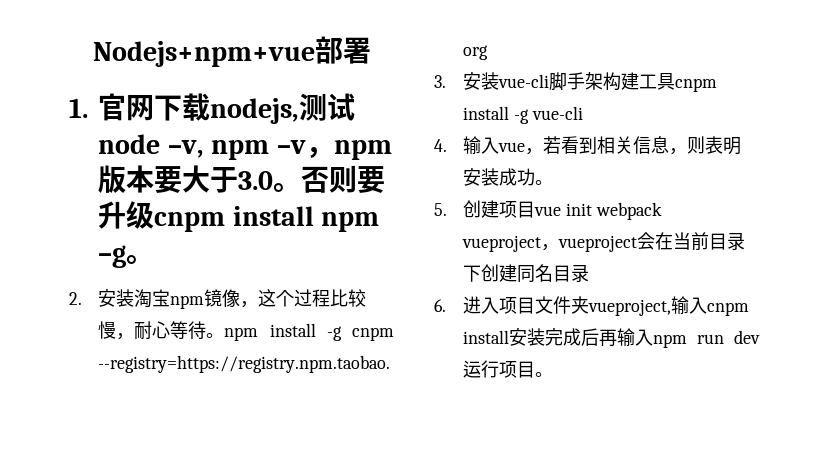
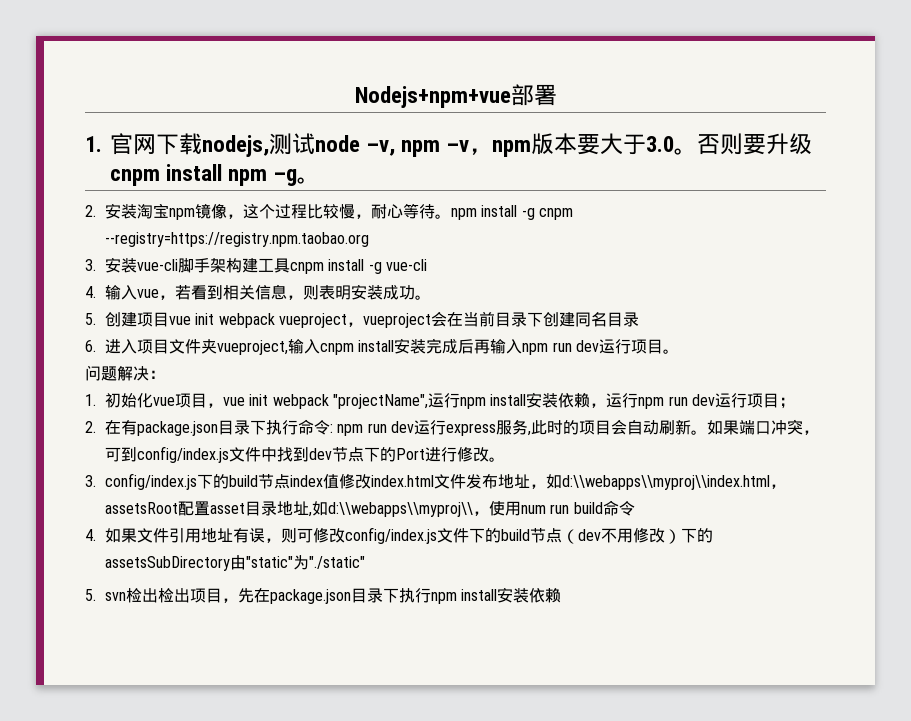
+ 问题解决：
+ 1.初始化vue项目，vue init webpack "projectName",运行npm install安装依赖，运行npm run dev运行项目；
+ 2.在有package.json目录下执行命令: npm run dev运行express服务,此时的项目会自动刷新。如果端口冲突，可到config/index.js文件中找到dev节点下的Port进行修改。
+ 3. config/index.js下的build节点index值修改index.html文件发布地址，如d:\\webapps\\myproj\\index.html，assetsRoot配置asset目录地址,如d:\\webapps\\myproj\\，使用num run build命令
+ 4.如果文件引用地址有误，则可修改config/index.js文件下的build节点（dev不用修改）下的assetsSubDirectory由"static"为"./static"
+ 5. svn检出检出项目，先在package.json目录下执行npm install安装依赖

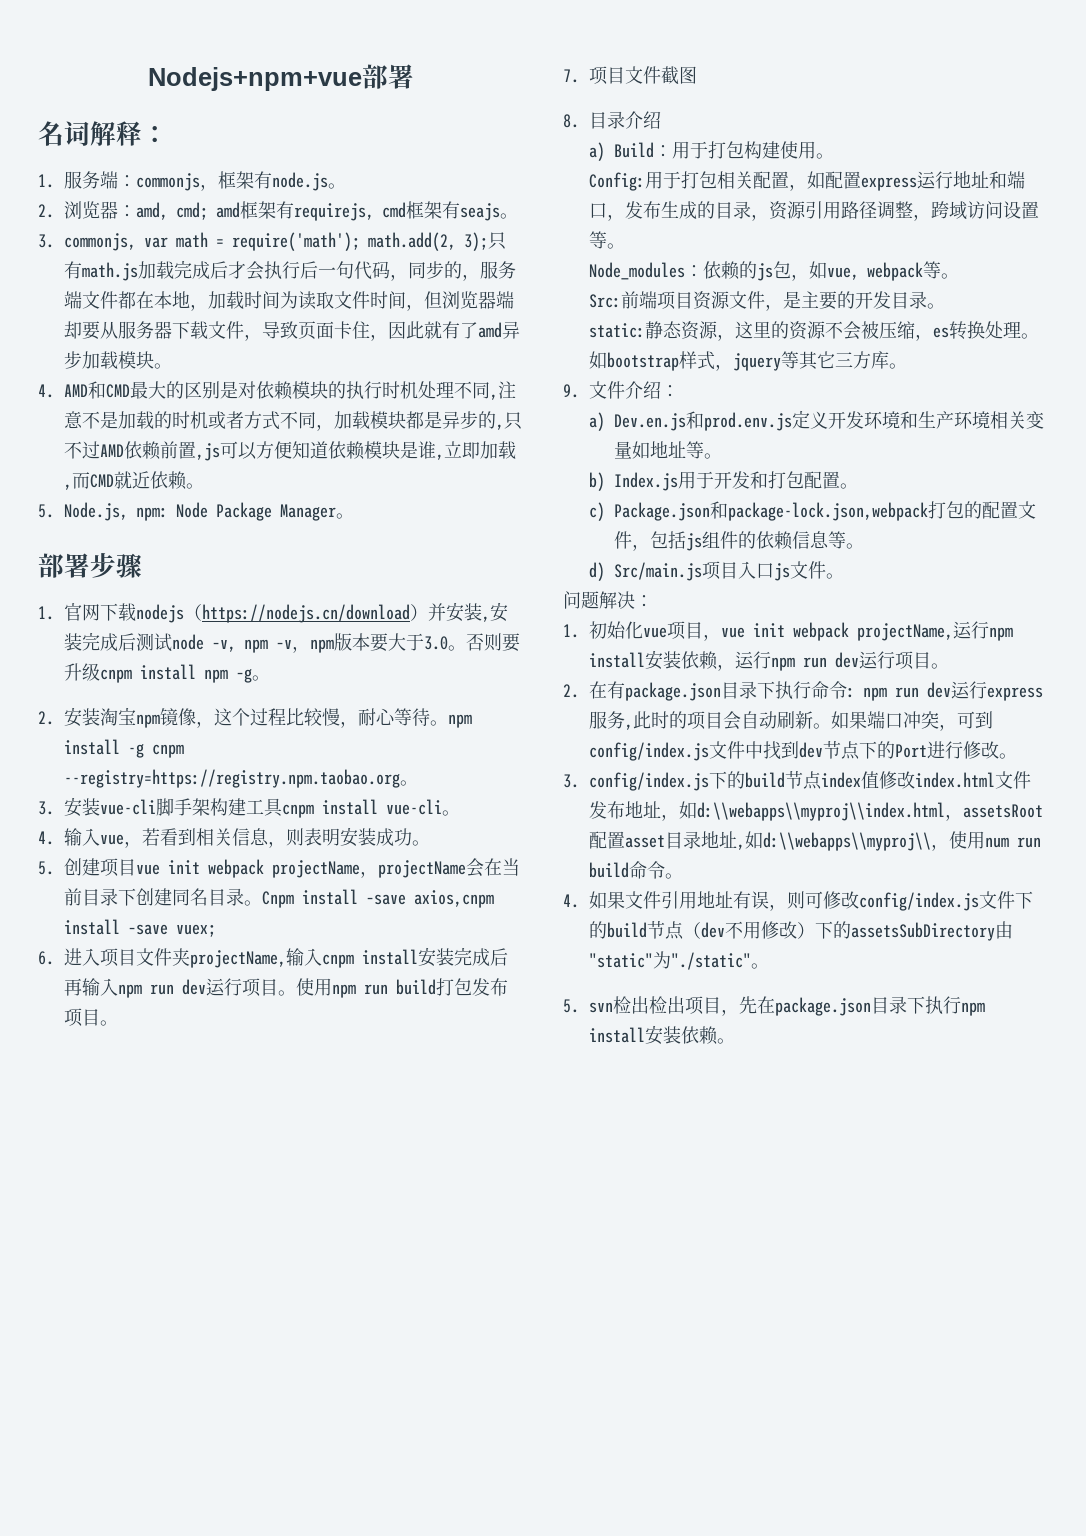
- 1.官网下载nodejs,测试node –v, npm –v，npm版本要大于3.0。
+ 名词解释：
+ 1.服务端：commonjs，框架有node.js。
+ 2.浏览器：amd, cmd; amd框架有requirejs, cmd框架有seajs。
+ 3. commonjs, var math = require('math'); math.add(2, 3);只有math.js加载完成后才会执行后一句代码，同步的，服务端文件都在本地，加载时间为读取文件时间，但浏览器端却要从服务器下载文件，导致页面卡住，因此就有了amd异步加载模块。
+ 4. AMD和CMD最大的区别是对依赖模块的执行时机处理不同,注意不是加载的时机或者方式不同，加载模块都是异步的,只不过AMD依赖前置,js可以方便知道依赖模块是谁,立即加载,而CMD就近依赖。
+ 5. Node.js, npm: Node Package Manager。
+ 部署步骤
+ 1.官网下载nodejs（https://nodejs.cn/download）并安装,安装完成后测试node –v, npm –v，npm版本要大于3.0。
- 2.安装淘宝npm镜像，这个过程比较慢，耐心等待。npm install -g cnpm --registry=https://registry.npm.taobao.org
+ 2.安装淘宝npm镜像，这个过程比较慢，耐心等待。npm install -g cnpm --registry=https://registry.npm.taobao.org。
- 3.安装vue-cli脚手架构建工具cnpm install -g vue-cli
+ 3.安装vue-cli脚手架构建工具cnpm install vue-cli。
- 5.创建项目vue init webpack vueproject，vueproject会在当前目录下创建同名目录
+ 5.创建项目vue init webpack projectName，projectName会在当前目录下创建同名目录。Cnpm install –save axios,cnpm install –save vuex;
- 6.进入项目文件夹vueproject,输入cnpm install安装完成后再输入npm run dev运行项目。
+ 6.进入项目文件夹projectName,输入cnpm install安装完成后再输入npm run dev运行项目。使用npm run build打包发布项目。
+ 7.项目文件截图
+ 8.目录介绍
+ a) Build：用于打包构建使用。
+ Config:用于打包相关配置，如配置express运行地址和端口，发布生成的目录，资源引用路径调整，跨域访问设置等。
+ Node_modules：依赖的js包，如vue, webpack等。
+ Src:前端项目资源文件，是主要的开发目录。
+ static:静态资源，这里的资源不会被压缩，es转换处理。如bootstrap样式，jquery等其它三方库。
+ 9.文件介绍：
+ a) Dev.en.js和prod.env.js定义开发环境和生产环境相关变量如地址等。
+ b) Index.js用于开发和打包配置。
+ c) Package.json和package-lock.json,webpack打包的配置文件，包括js组件的依赖信息等。
+ d) Src/main.js项目入口js文件。
- 1.初始化vue项目，vue init webpack "projectName",运行npm install安装依赖，运行npm run dev运行项目；
+ 1.初始化vue项目，vue init webpack projectName,运行npm install安装依赖，运行npm run dev运行项目。
- 3. config/index.js下的build节点index值修改index.html文件发布地址，如d:\\webapps\\myproj\\index.html，assetsRoot配置asset目录地址,如d:\\webapps\\myproj\\，使用num run build命令
+ 3. config/index.js下的build节点index值修改index.html文件发布地址，如d:\\webapps\\myproj\\index.html，assetsRoot配置asset目录地址,如d:\\webapps\\myproj\\，使用num run build命令。
- 4.如果文件引用地址有误，则可修改config/index.js文件下的build节点（dev不用修改）下的assetsSubDirectory由"static"为"./static"
+ 4.如果文件引用地址有误，则可修改config/index.js文件下的build节点（dev不用修改）下的assetsSubDirectory由"static"为"./static"。
- 5. svn检出检出项目，先在package.json目录下执行npm install安装依赖
+ 5. svn检出检出项目，先在package.json目录下执行npm install安装依赖。

